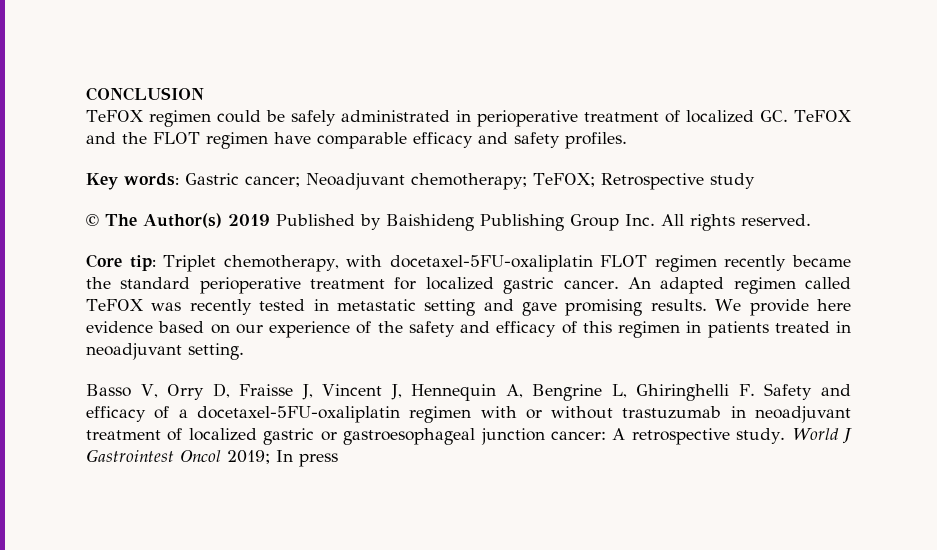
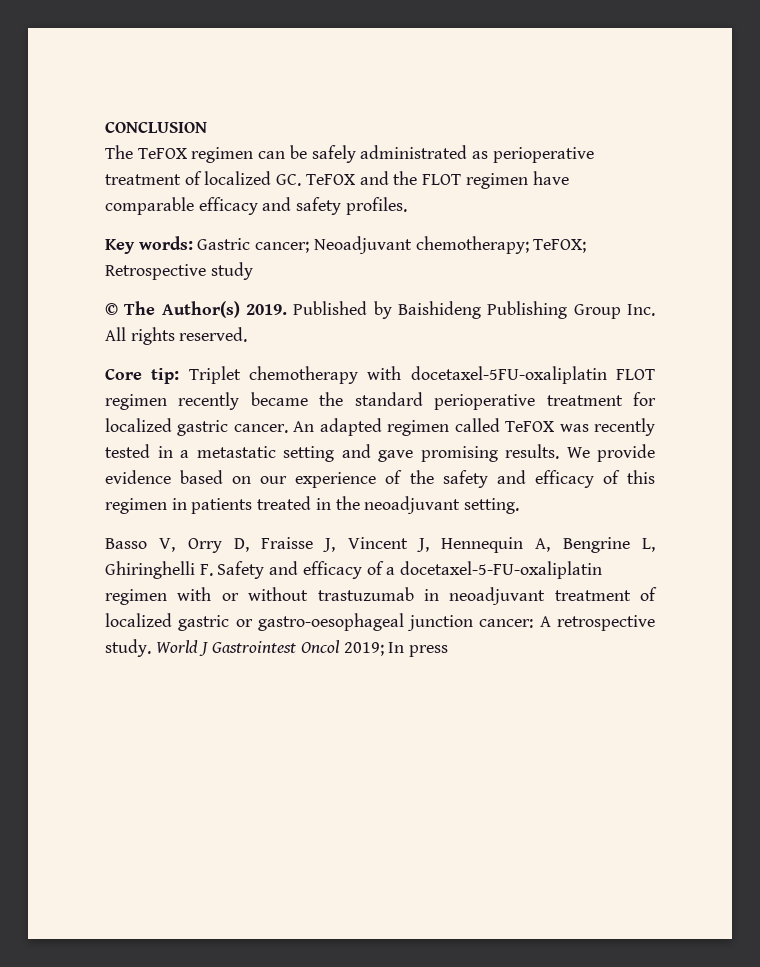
- TeFOX regimen could be safely administrated in perioperative treatment of localized GC. TeFOX and the FLOT regimen have comparable efficacy and safety profiles.
+ The TeFOX regimen can be safely administrated as perioperative treatment of localized GC. TeFOX and the FLOT regimen have comparable efficacy and safety profiles.
- © The Author(s) 2019 Published by Baishideng Publishing Group Inc. All rights reserved.
+ © The Author(s) 2019. Published by Baishideng Publishing Group Inc. All rights reserved.
- Core tip: Triplet chemotherapy, with docetaxel-5FU-oxaliplatin FLOT regimen recently became the standard perioperative treatment for localized gastric cancer.
+ Core tip: Triplet chemotherapy with docetaxel-5FU-oxaliplatin FLOT regimen recently became the standard perioperative treatment for localized gastric cancer.
- An adapted regimen called TeFOX was recently tested in metastatic setting and gave promising results.
+ An adapted regimen called TeFOX was recently tested in a metastatic setting and gave promising results.
- We provide here evidence based on our experience of the safety and efficacy of this regimen in patients treated in neoadjuvant setting.
+ We provide evidence based on our experience of the safety and efficacy of this regimen in patients treated in the neoadjuvant setting.
- Basso V, Orry D, Fraisse J, Vincent J, Hennequin A, Bengrine L, Ghiringhelli F. Safety and efficacy of a docetaxel-5FU-oxaliplatin regimen with or without trastuzumab in neoadjuvant treatment of localized gastric or gastroesophageal junction cancer: A retrospective study.
+ Basso V, Orry D, Fraisse J, Vincent J, Hennequin A, Bengrine L, Ghiringhelli F. Safety and efficacy of a docetaxel-5-FU-oxaliplatin regimen with or without trastuzumab in neoadjuvant treatment of localized gastric or gastro-oesophageal junction cancer: A retrospective study.

